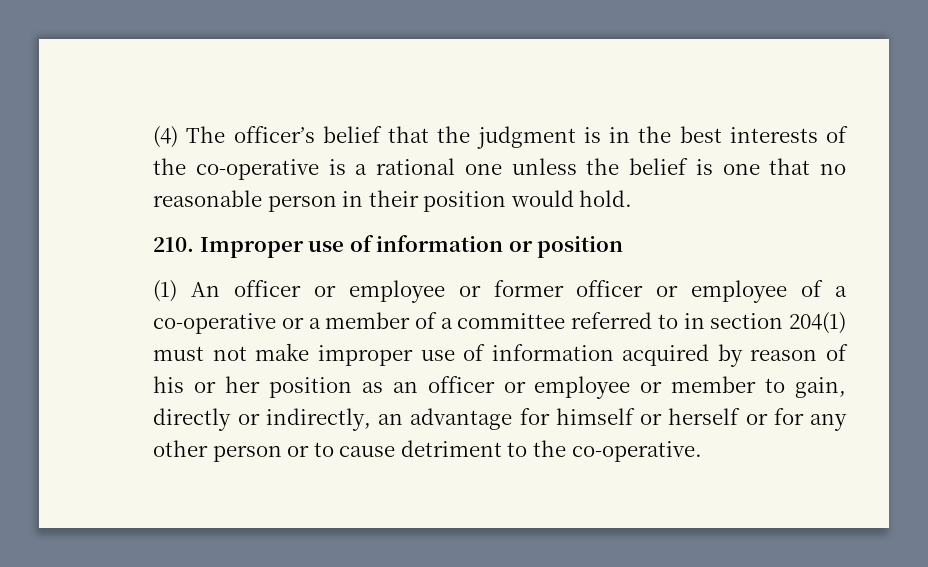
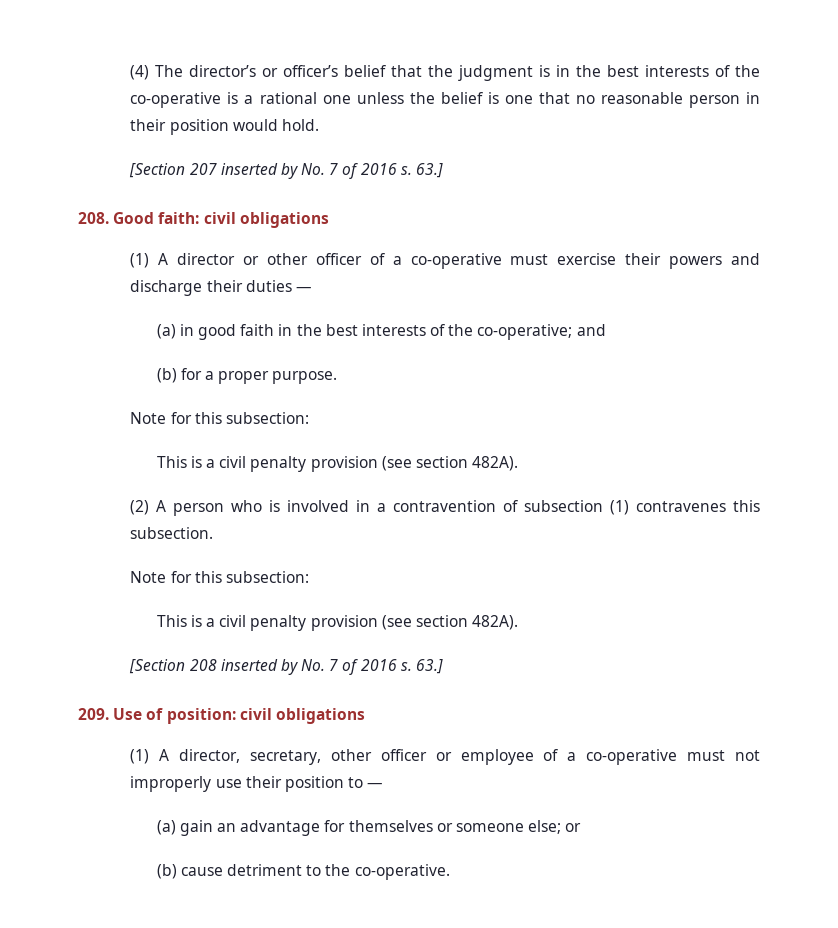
- (4) The officer’s belief that the judgment is in the best interests of the co-operative is a rational one unless the belief is one that no reasonable person in their position would hold.
+ (4) The director’s or officer’s belief that the judgment is in the best interests of the co-operative is a rational one unless the belief is one that no reasonable person in their position would hold.
- 210. Improper use of information or position
- (1) An officer or employee or former officer or employee of a co-operative or a member of a committee referred to in section 204(1) must not make improper use of information acquired by reason of his or her position as an officer or employee or member to gain, directly or indirectly, an advantage for himself or herself or for any other person or to cause detriment to the co-operative.
+ [Section 207 inserted by No. 7 of 2016 s. 63.]
+ 208. Good faith: civil obligations
+ (1) A director or other officer of a co-operative must exercise their powers and discharge their duties —
+ (a) in good faith in the best interests of the co-operative; and
+ (b) for a proper purpose.
+ Note for this subsection:
+ This is a civil penalty provision (see section 482A).
+ (2) A person who is involved in a contravention of subsection (1) contravenes this subsection.
+ Note for this subsection:
+ This is a civil penalty provision (see section 482A).
+ [Section 208 inserted by No. 7 of 2016 s. 63.]
+ 209. Use of position: civil obligations
+ (1) A director, secretary, other officer or employee of a co-operative must not improperly use their position to —
+ (a) gain an advantage for themselves or someone else; or
+ (b) cause detriment to the co-operative.

